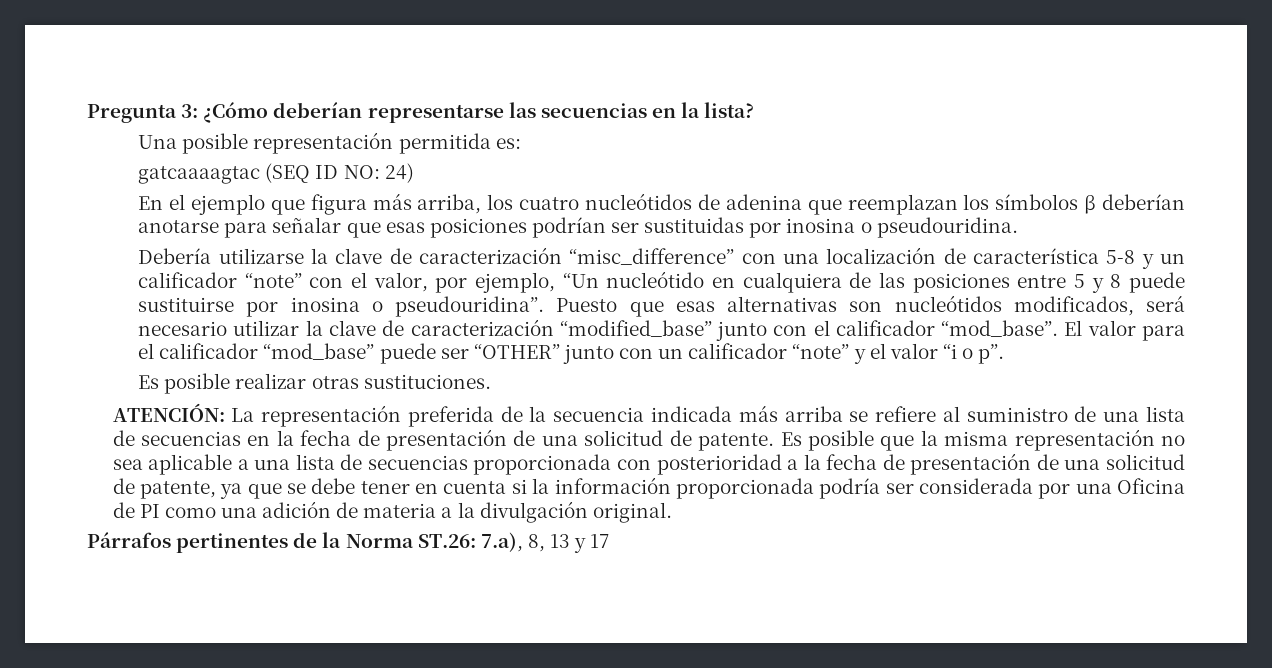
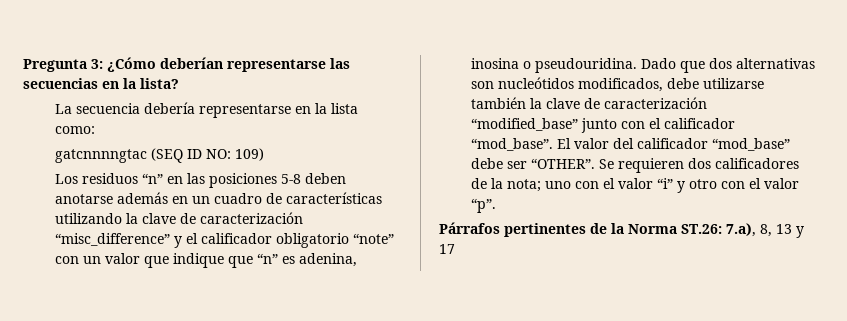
- Una posible representación permitida es:
- gatcaaaagtac (SEQ ID NO: 24)
- En el ejemplo que figura más arriba, los cuatro nucleótidos de adenina que reemplazan los símbolos β deberían anotarse para señalar que esas posiciones podrían ser sustituidas por inosina o pseudouridina.
- Debería utilizarse la clave de caracterización “misc_difference” con una localización de característica 5-8 y un calificador “note” con el valor, por ejemplo, “Un nucleótido en cualquiera de las posiciones entre 5 y 8 puede sustituirse por inosina o pseudouridina”. Puesto que esas alternativas son nucleótidos modificados, será necesario utilizar la clave de caracterización “modified_base” junto con el calificador “mod_base”.
+ La secuencia debería representarse en la lista como:
+ gatcnnnngtac (SEQ ID NO: 109)
+ Los residuos “n” en las posiciones 5-8 deben anotarse además en un cuadro de características utilizando la clave de caracterización “misc_difference” y el calificador obligatorio “note” con un valor que indique que “n” es adenina, inosina o pseudouridina. Dado que dos alternativas son nucleótidos modificados, debe utilizarse también la clave de caracterización “modified_base” junto con el calificador “mod_base”.
- El valor para el calificador “mod_base” puede ser “OTHER” junto con un calificador “note” y el valor “i o p”.
- Es posible realizar otras sustituciones.
- ATENCIÓN: La representación preferida de la secuencia indicada más arriba se refiere al suministro de una lista de secuencias en la fecha de presentación de una solicitud de patente. Es posible que la misma representación no sea aplicable a una lista de secuencias proporcionada con posterioridad a la fecha de presentación de una solicitud de patente, ya que se debe tener en cuenta si la información proporcionada podría ser considerada por una Oficina de PI como una adición de materia a la divulgación original.
+ El valor del calificador “mod_base” debe ser “OTHER”. Se requieren dos calificadores de la nota; uno con el valor “i” y otro con el valor “p”.

